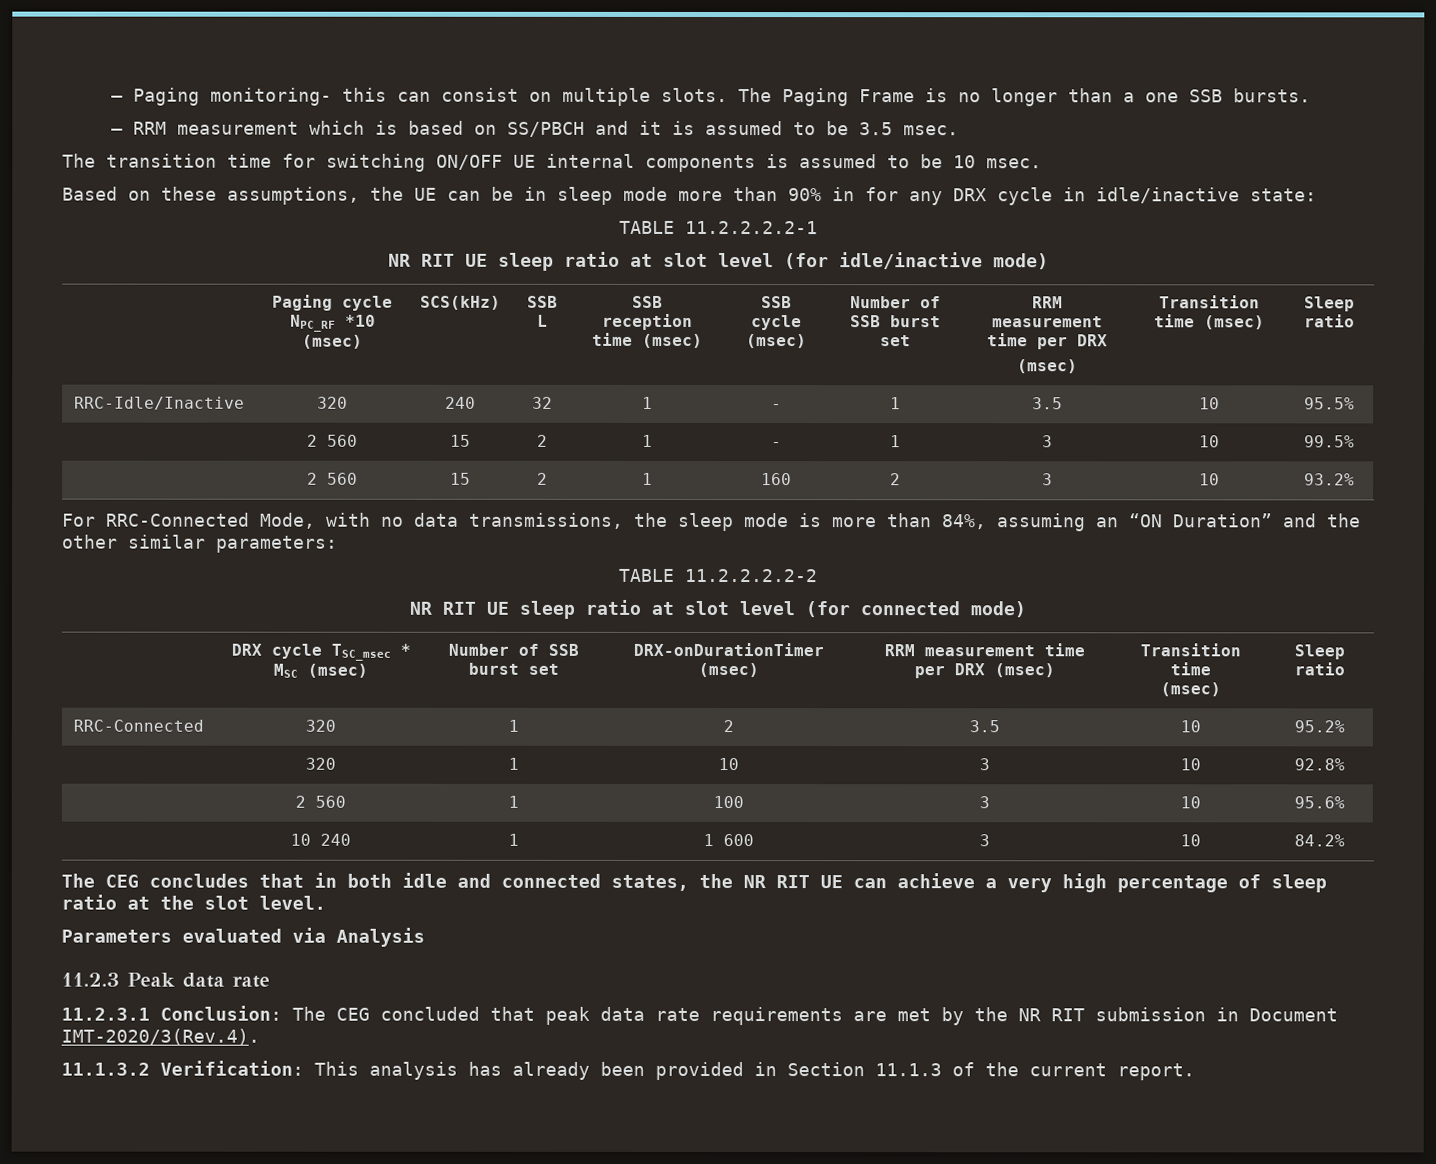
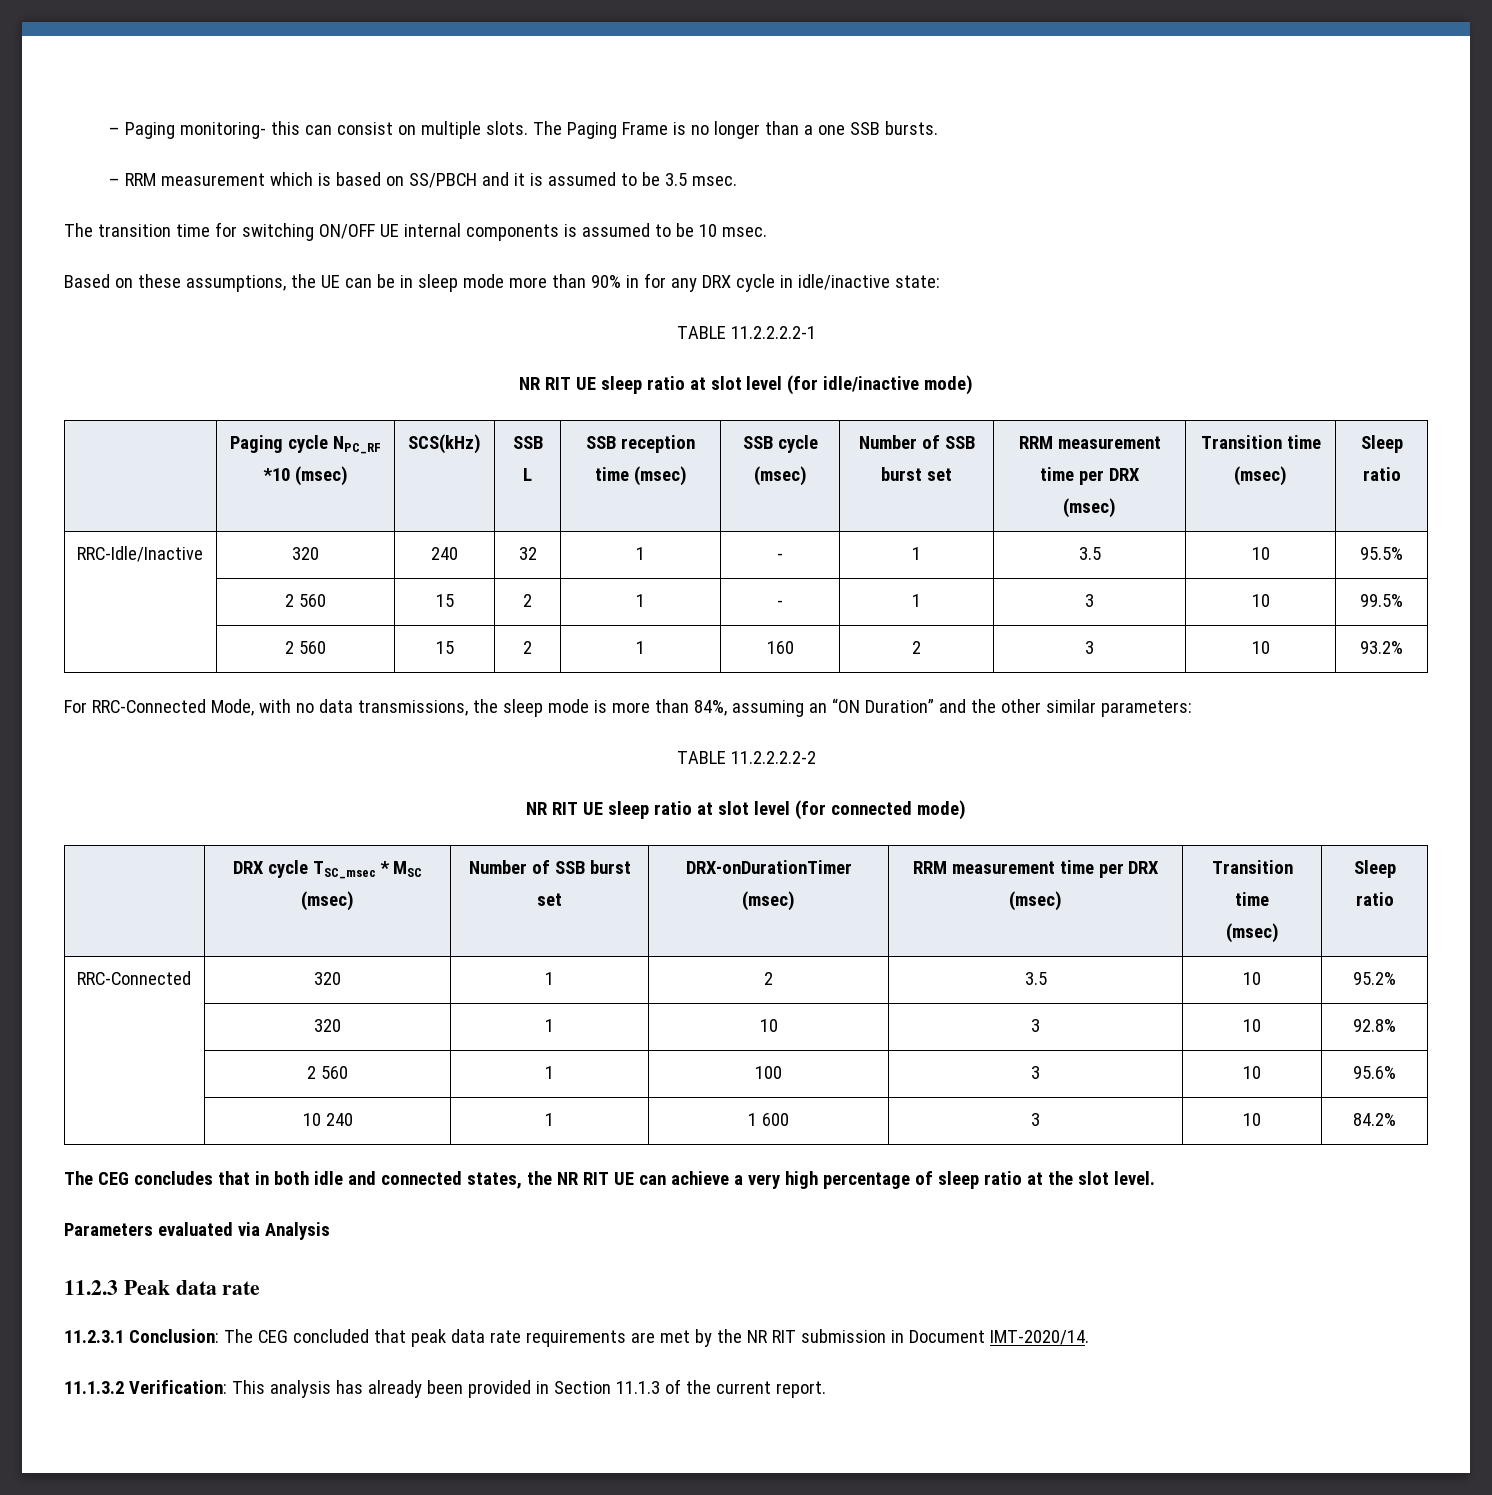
- 11.2.3.1 Conclusion: The CEG concluded that peak data rate requirements are met by the NR RIT submission in Document IMT-2020/3(Rev.4).
+ 11.2.3.1 Conclusion: The CEG concluded that peak data rate requirements are met by the NR RIT submission in Document IMT-2020/14.

